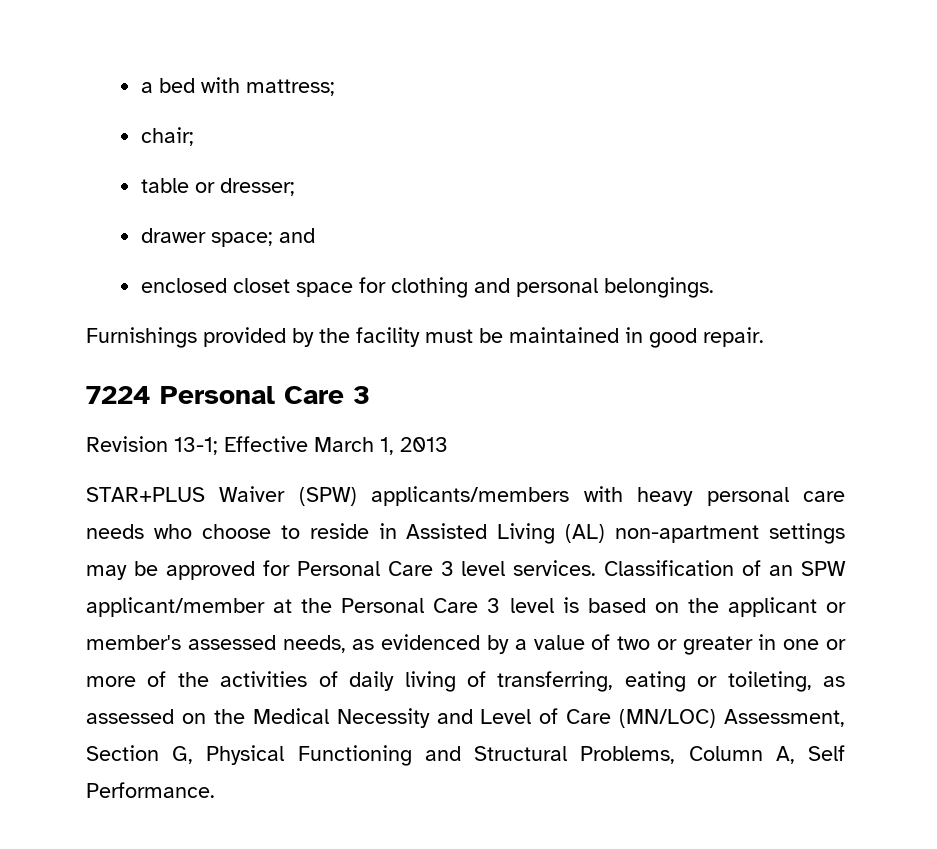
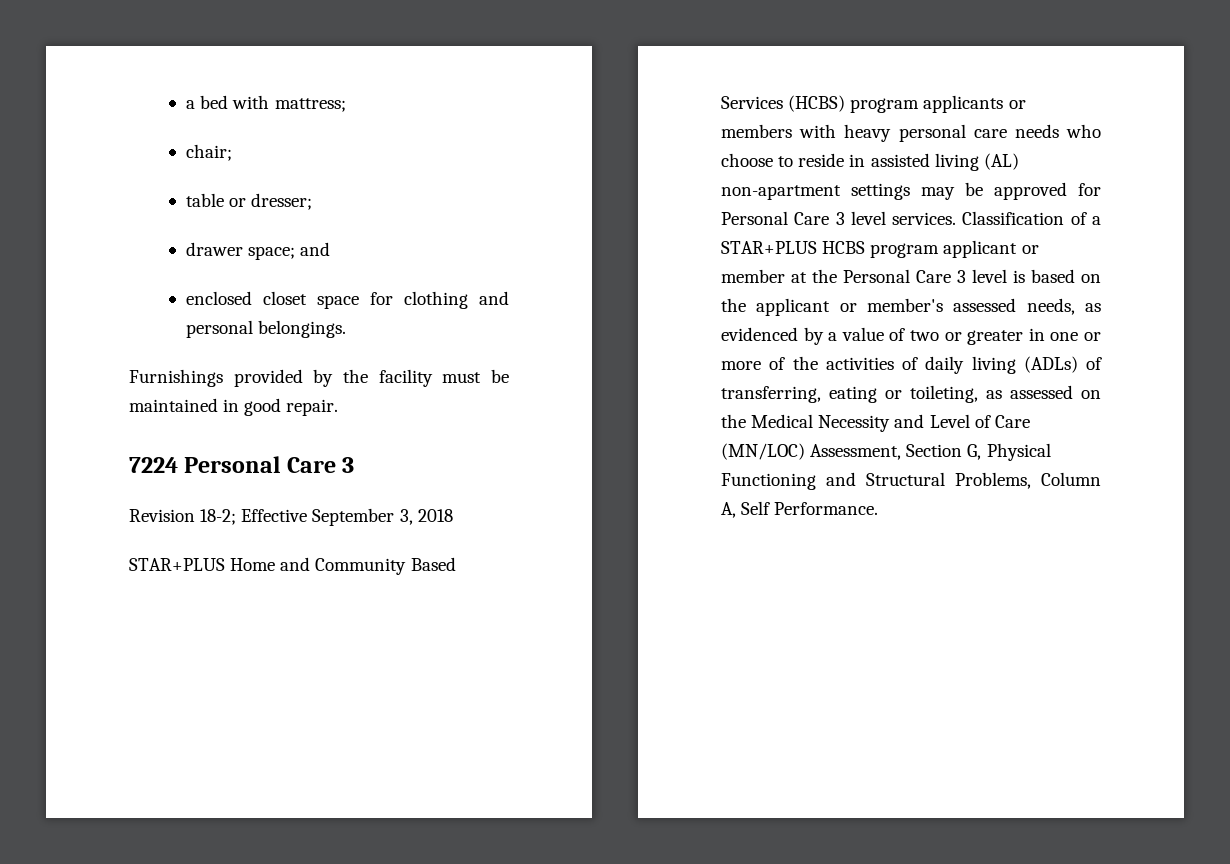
- Revision 13-1; Effective March 1, 2013
- STAR+PLUS Waiver (SPW) applicants/members with heavy personal care needs who choose to reside in Assisted Living (AL) non-apartment settings may be approved for Personal Care 3 level services.
+ Revision 18-2; Effective September 3, 2018
+ STAR+PLUS Home and Community Based Services (HCBS) program applicants or members with heavy personal care needs who choose to reside in assisted living (AL) non-apartment settings may be approved for Personal Care 3 level services.
- Classification of an SPW applicant/member at the Personal Care 3 level is based on the applicant or member's assessed needs, as evidenced by a value of two or greater in one or more of the activities of daily living of transferring, eating or toileting, as assessed on the Medical Necessity and Level of Care (MN/LOC) Assessment, Section G, Physical Functioning and Structural Problems, Column A, Self Performance.
+ Classification of a STAR+PLUS HCBS program applicant or member at the Personal Care 3 level is based on the applicant or member's assessed needs, as evidenced by a value of two or greater in one or more of the activities of daily living (ADLs) of transferring, eating or toileting, as assessed on the Medical Necessity and Level of Care (MN/LOC) Assessment, Section G, Physical Functioning and Structural Problems, Column A, Self Performance.

